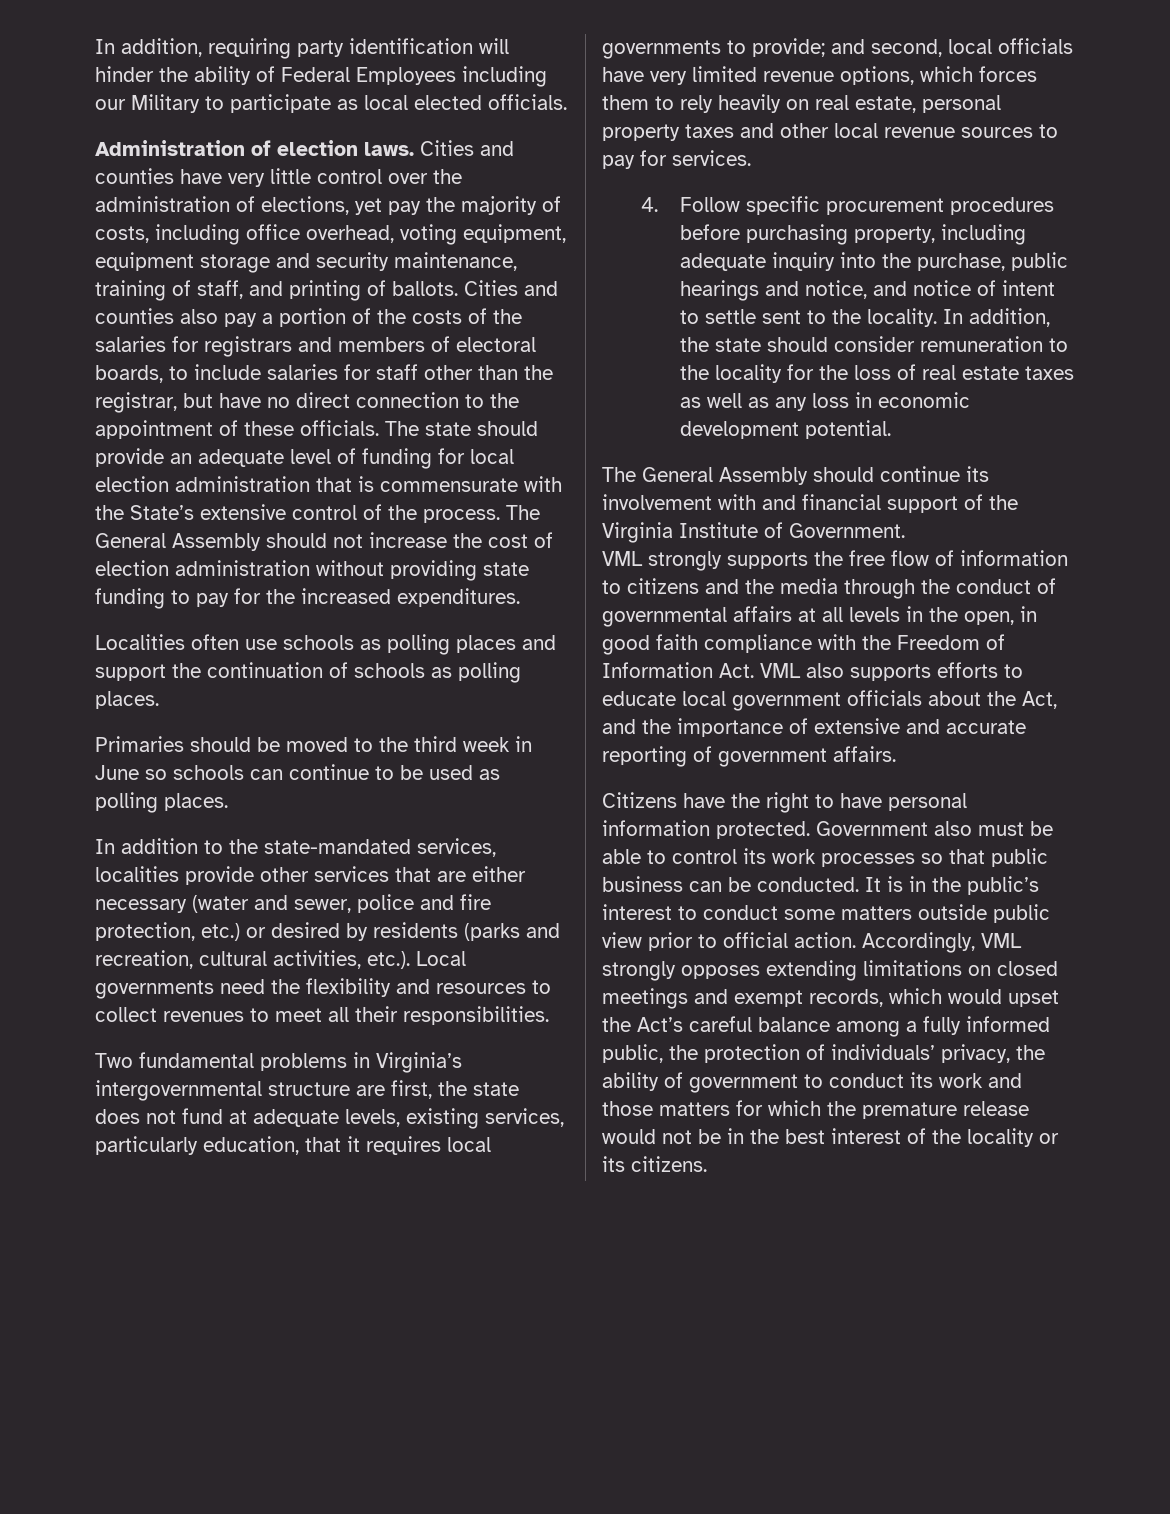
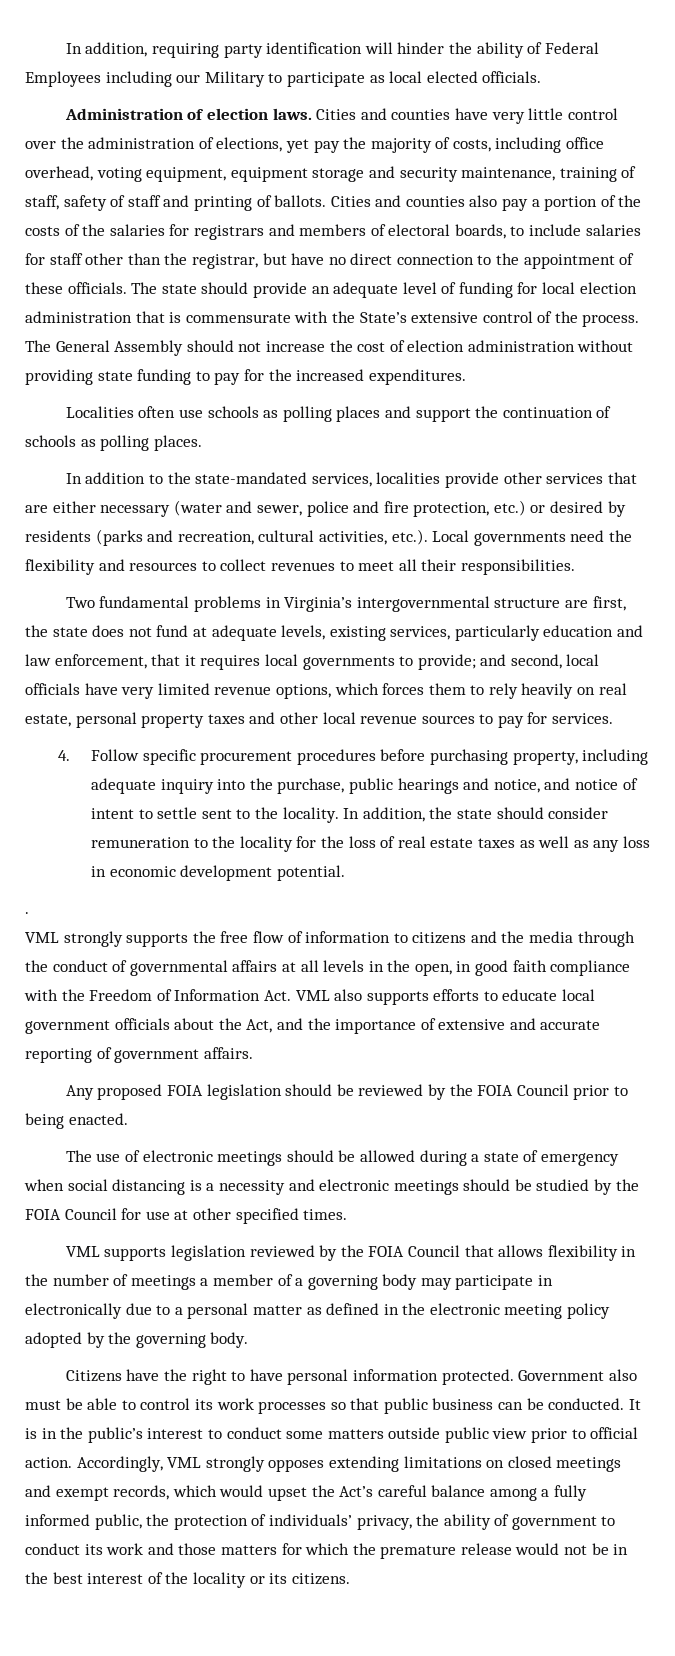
- Cities and counties have very little control over the administration of elections, yet pay the majority of costs, including office overhead, voting equipment, equipment storage and security maintenance, training of staff, and printing of ballots.
+ Cities and counties have very little control over the administration of elections, yet pay the majority of costs, including office overhead, voting equipment, equipment storage and security maintenance, training of staff, safety of staff and printing of ballots.
- Primaries should be moved to the third week in June so schools can continue to be used as polling places.
- Two fundamental problems in Virginia’s intergovernmental structure are first, the state does not fund at adequate levels, existing services, particularly education, that it requires local governments to provide; and second, local officials have very limited revenue options, which forces them to rely heavily on real estate, personal property taxes and other local revenue sources to pay for services.
+ Two fundamental problems in Virginia’s intergovernmental structure are first, the state does not fund at adequate levels, existing services, particularly education and law enforcement, that it requires local governments to provide; and second, local officials have very limited revenue options, which forces them to rely heavily on real estate, personal property taxes and other local revenue sources to pay for services.
- The General Assembly should continue its involvement with and financial support of the Virginia Institute of Government.
+ .
+ Any proposed FOIA legislation should be reviewed by the FOIA Council prior to being enacted.
+ The use of electronic meetings should be allowed during a state of emergency when social distancing is a necessity and electronic meetings should be studied by the FOIA Council for use at other specified times.
+ VML supports legislation reviewed by the FOIA Council that allows flexibility in the number of meetings a member of a governing body may participate in electronically due to a personal matter as defined in the electronic meeting policy adopted by the governing body.

